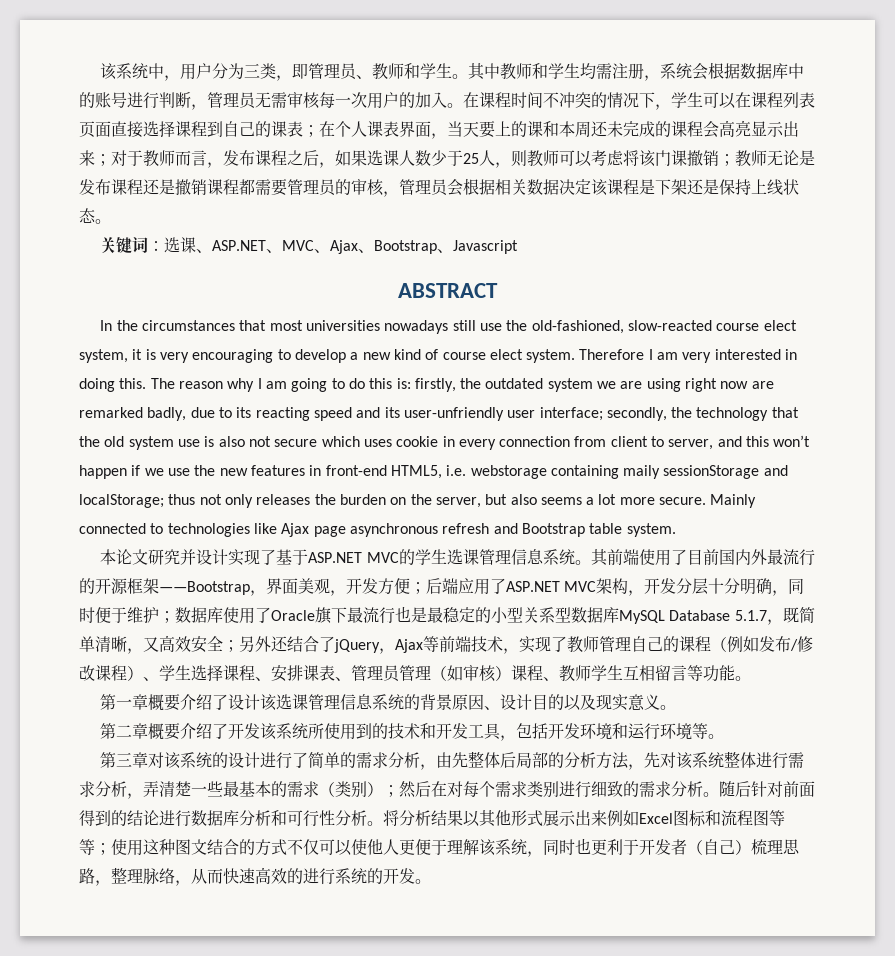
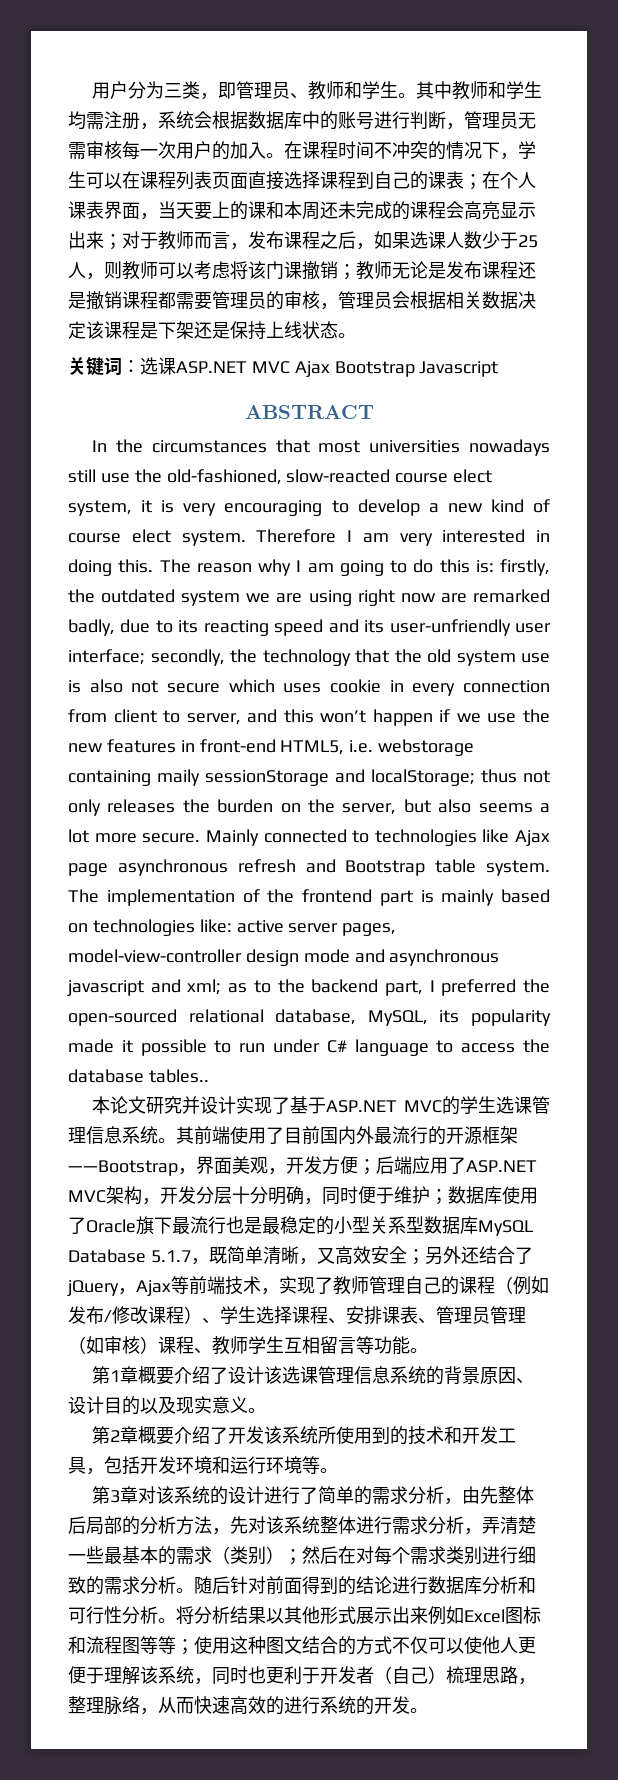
- 该系统中，用户分为三类，即管理员、教师和学生。
+ 用户分为三类，即管理员、教师和学生。
- 关键词：选课、ASP.NET、MVC、Ajax、Bootstrap、Javascript
+ 关键词：选课ASP.NET MVC Ajax Bootstrap Javascript
+ The implementation of the frontend part is mainly based on technologies like: active server pages, model-view-controller design mode and asynchronous javascript and xml; as to the backend part, I preferred the open-sourced relational database, MySQL, its popularity made it possible to run under C# language to access the database tables..
- 第一章概要介绍了设计该选课管理信息系统的背景原因、设计目的以及现实意义。
+ 第1章概要介绍了设计该选课管理信息系统的背景原因、设计目的以及现实意义。
- 第二章概要介绍了开发该系统所使用到的技术和开发工具，包括开发环境和运行环境等。
+ 第2章概要介绍了开发该系统所使用到的技术和开发工具，包括开发环境和运行环境等。
- 第三章对该系统的设计进行了简单的需求分析，由先整体后局部的分析方法，先对该系统整体进行需求分析，弄清楚一些最基本的需求（类别）；然后在对每个需求类别进行细致的需求分析。
+ 第3章对该系统的设计进行了简单的需求分析，由先整体后局部的分析方法，先对该系统整体进行需求分析，弄清楚一些最基本的需求（类别）；然后在对每个需求类别进行细致的需求分析。

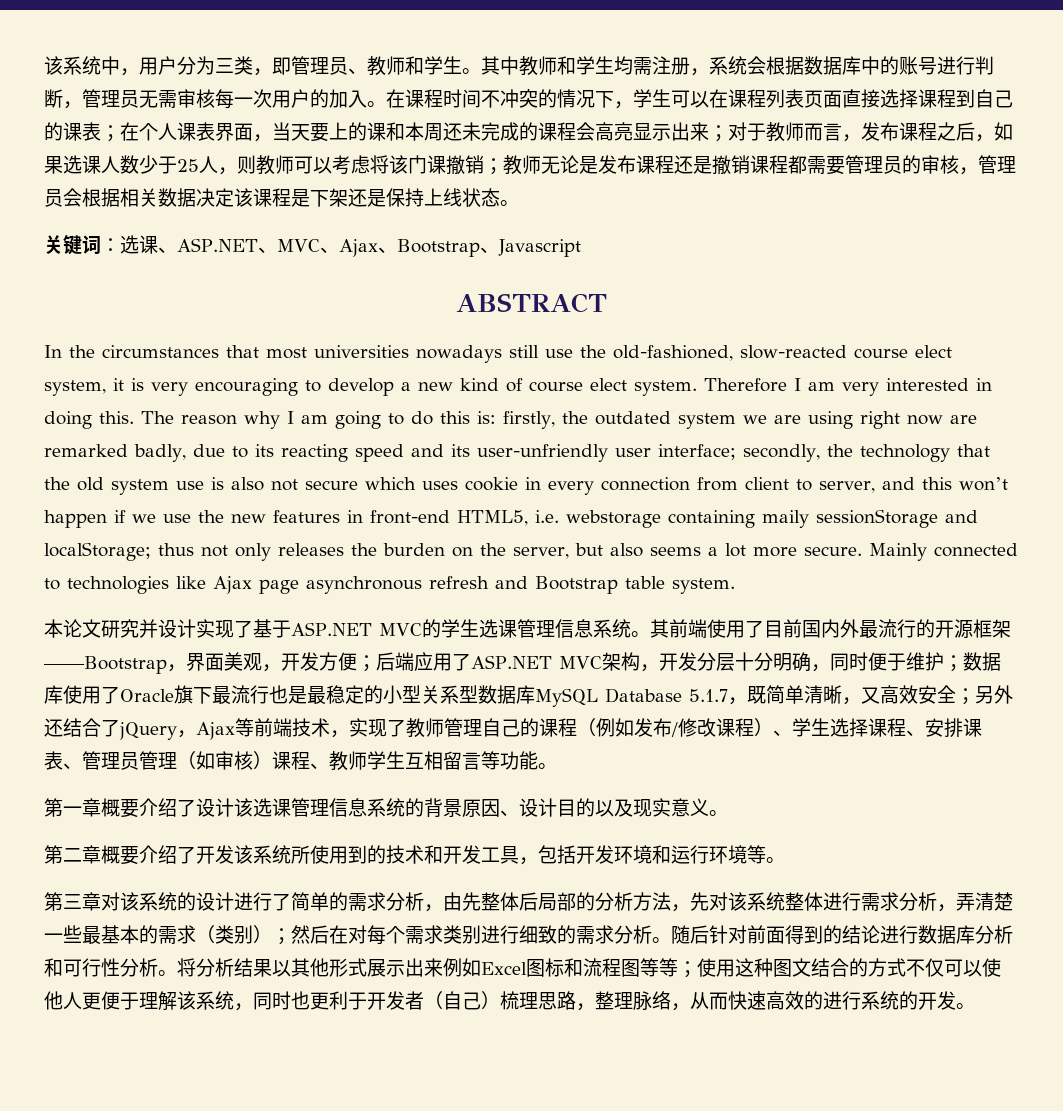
- 用户分为三类，即管理员、教师和学生。
+ 该系统中，用户分为三类，即管理员、教师和学生。
- 关键词：选课ASP.NET MVC Ajax Bootstrap Javascript
+ 关键词：选课、ASP.NET、MVC、Ajax、Bootstrap、Javascript
- The implementation of the frontend part is mainly based on technologies like: active server pages, model-view-controller design mode and asynchronous javascript and xml; as to the backend part, I preferred the open-sourced relational database, MySQL, its popularity made it possible to run under C# language to access the database tables..
- 第1章概要介绍了设计该选课管理信息系统的背景原因、设计目的以及现实意义。
+ 第一章概要介绍了设计该选课管理信息系统的背景原因、设计目的以及现实意义。
- 第2章概要介绍了开发该系统所使用到的技术和开发工具，包括开发环境和运行环境等。
+ 第二章概要介绍了开发该系统所使用到的技术和开发工具，包括开发环境和运行环境等。
- 第3章对该系统的设计进行了简单的需求分析，由先整体后局部的分析方法，先对该系统整体进行需求分析，弄清楚一些最基本的需求（类别）；然后在对每个需求类别进行细致的需求分析。
+ 第三章对该系统的设计进行了简单的需求分析，由先整体后局部的分析方法，先对该系统整体进行需求分析，弄清楚一些最基本的需求（类别）；然后在对每个需求类别进行细致的需求分析。

